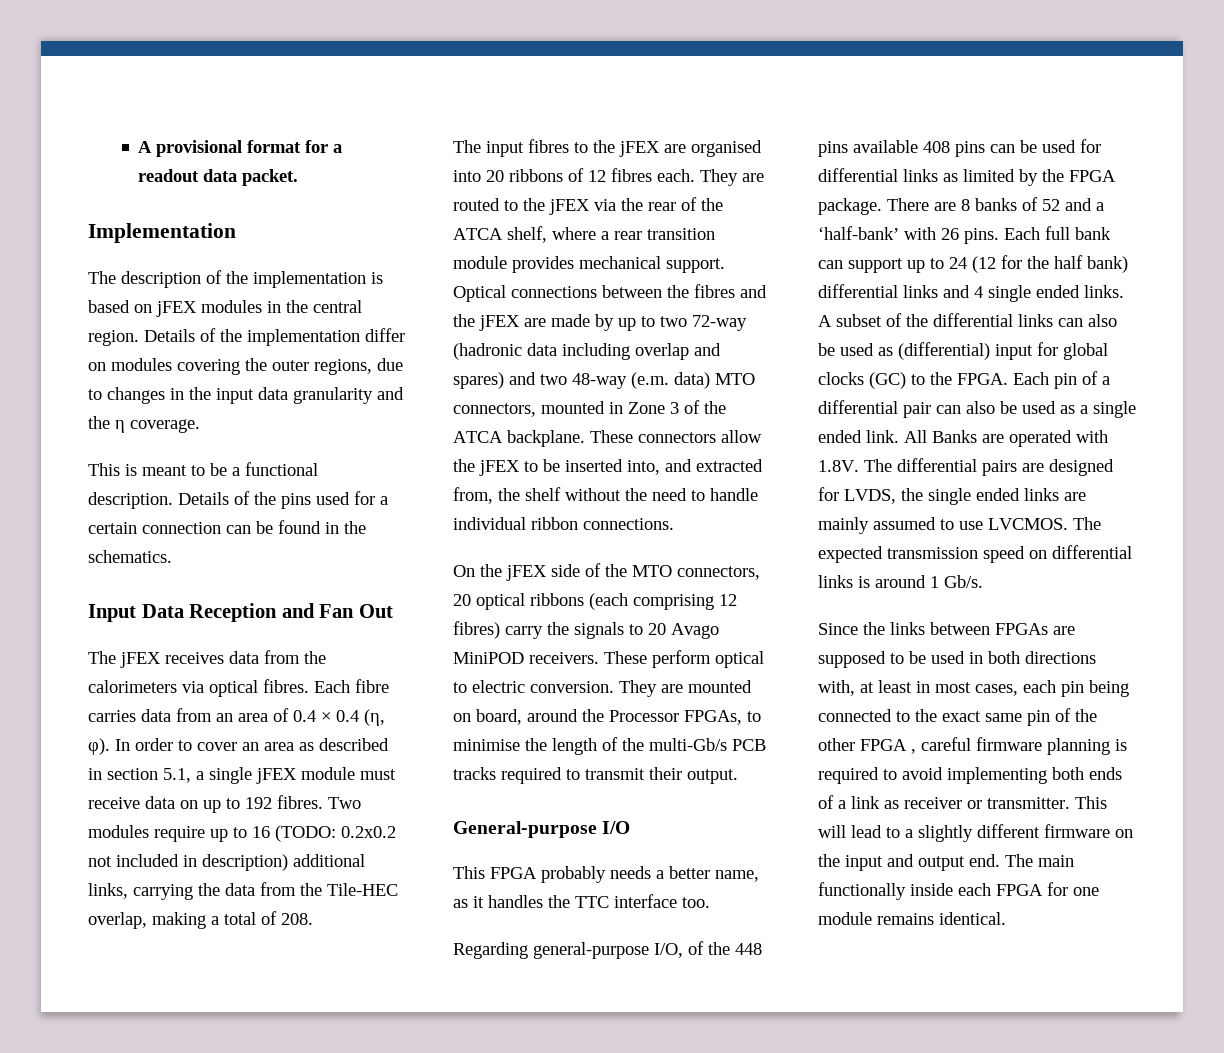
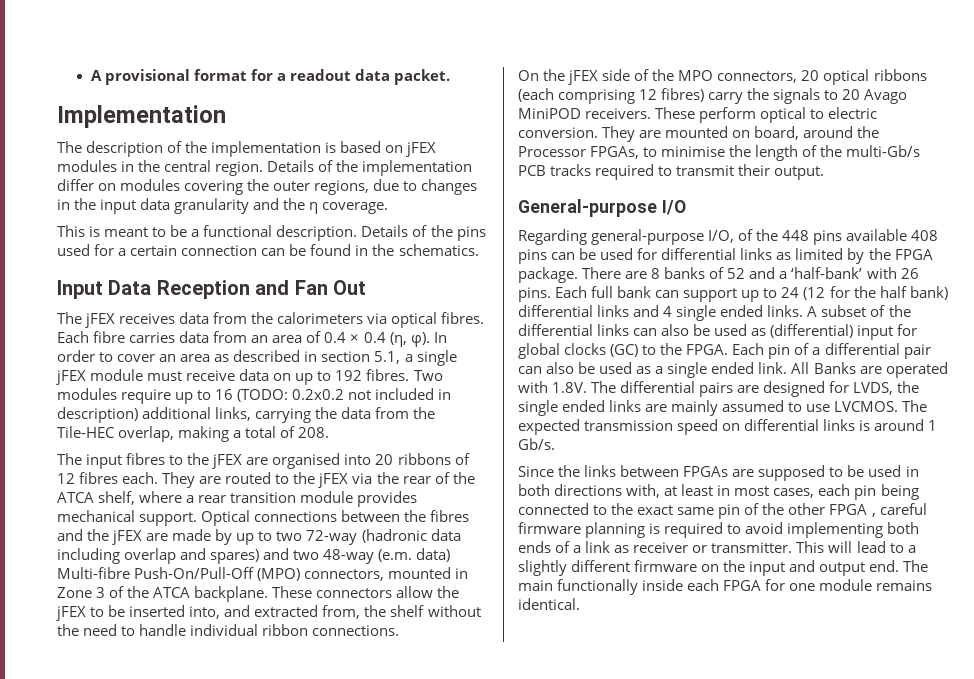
- Optical connections between the fibres and the jFEX are made by up to two 72-way (hadronic data including overlap and spares) and two 48-way (e.m. data) MTO connectors, mounted in Zone 3 of the ATCA backplane.
+ Optical connections between the fibres and the jFEX are made by up to two 72-way (hadronic data including overlap and spares) and two 48-way (e.m. data) Multi-fibre Push-On/Pull-Off (MPO) connectors, mounted in Zone 3 of the ATCA backplane.
- On the jFEX side of the MTO connectors, 20 optical ribbons (each comprising 12 fibres) carry the signals to 20 Avago MiniPOD receivers.
+ On the jFEX side of the MPO connectors, 20 optical ribbons (each comprising 12 fibres) carry the signals to 20 Avago MiniPOD receivers.
- This FPGA probably needs a better name, as it handles the TTC interface too.

